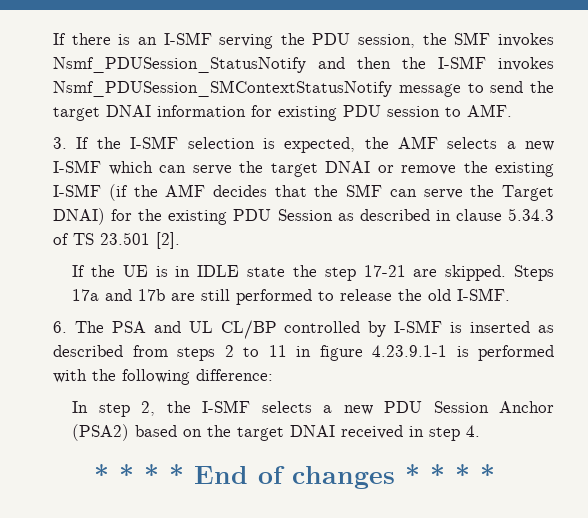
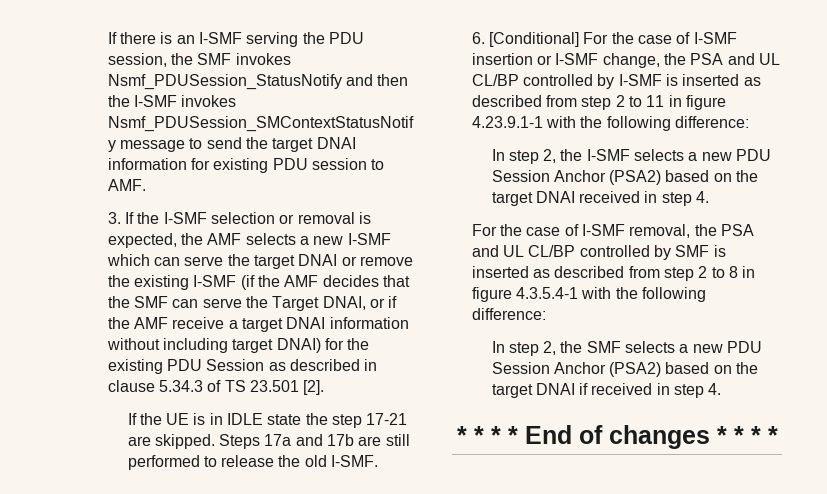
- 3. If the I-SMF selection is expected, the AMF selects a new I-SMF which can serve the target DNAI or remove the existing I-SMF (if the AMF decides that the SMF can serve the Target DNAI) for the existing PDU Session as described in clause 5.34.3 of TS 23.501 [2].
+ 3. If the I-SMF selection or removal is expected, the AMF selects a new I-SMF which can serve the target DNAI or remove the existing I-SMF (if the AMF decides that the SMF can serve the Target DNAI, or if the AMF receive a target DNAI information without including target DNAI) for the existing PDU Session as described in clause 5.34.3 of TS 23.501 [2].
- 6. The PSA and UL CL/BP controlled by I-SMF is inserted as described from steps 2 to 11 in figure 4.23.9.1-1 is performed with the following difference:
+ 6. [Conditional] For the case of I-SMF insertion or I-SMF change, the PSA and UL CL/BP controlled by I-SMF is inserted as described from step 2 to 11 in figure 4.23.9.1-1 with the following difference:
+ For the case of I-SMF removal, the PSA and UL CL/BP controlled by SMF is inserted as described from step 2 to 8 in figure 4.3.5.4-1 with the following difference:
+ In step 2, the SMF selects a new PDU Session Anchor (PSA2) based on the target DNAI if received in step 4.

